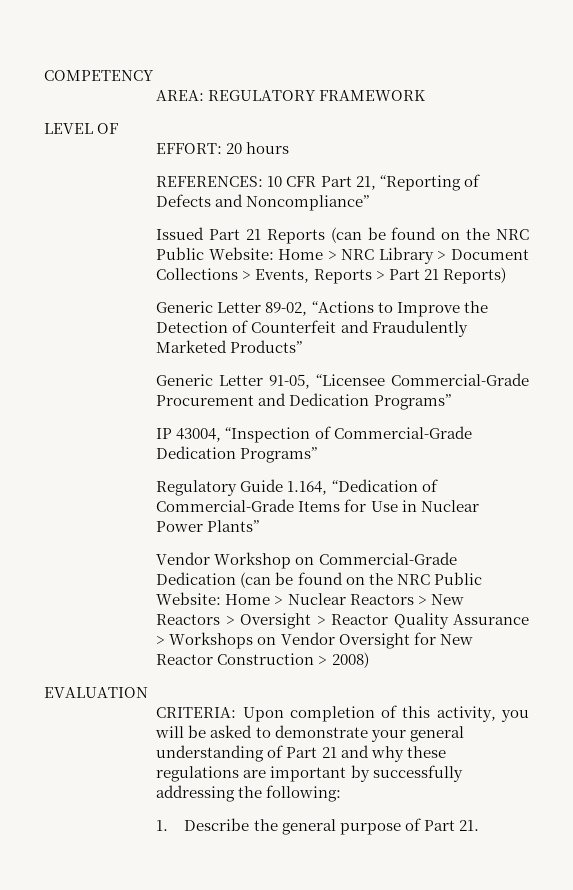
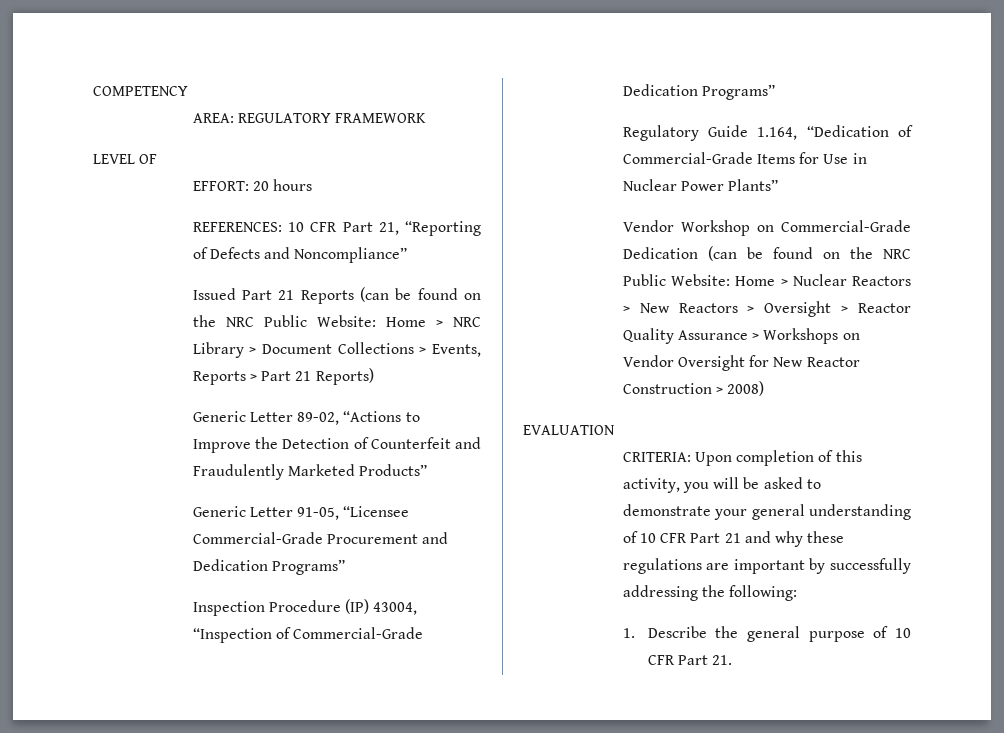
- IP 43004, “Inspection of Commercial-Grade Dedication Programs”
+ Inspection Procedure (IP) 43004, “Inspection of Commercial-Grade Dedication Programs”
- CRITERIA: Upon completion of this activity, you will be asked to demonstrate your general understanding of Part 21 and why these regulations are important by successfully addressing the following:
+ CRITERIA: Upon completion of this activity, you will be asked to demonstrate your general understanding of 10 CFR Part 21 and why these regulations are important by successfully addressing the following:
- 1. Describe the general purpose of Part 21.
+ 1. Describe the general purpose of 10 CFR Part 21.

